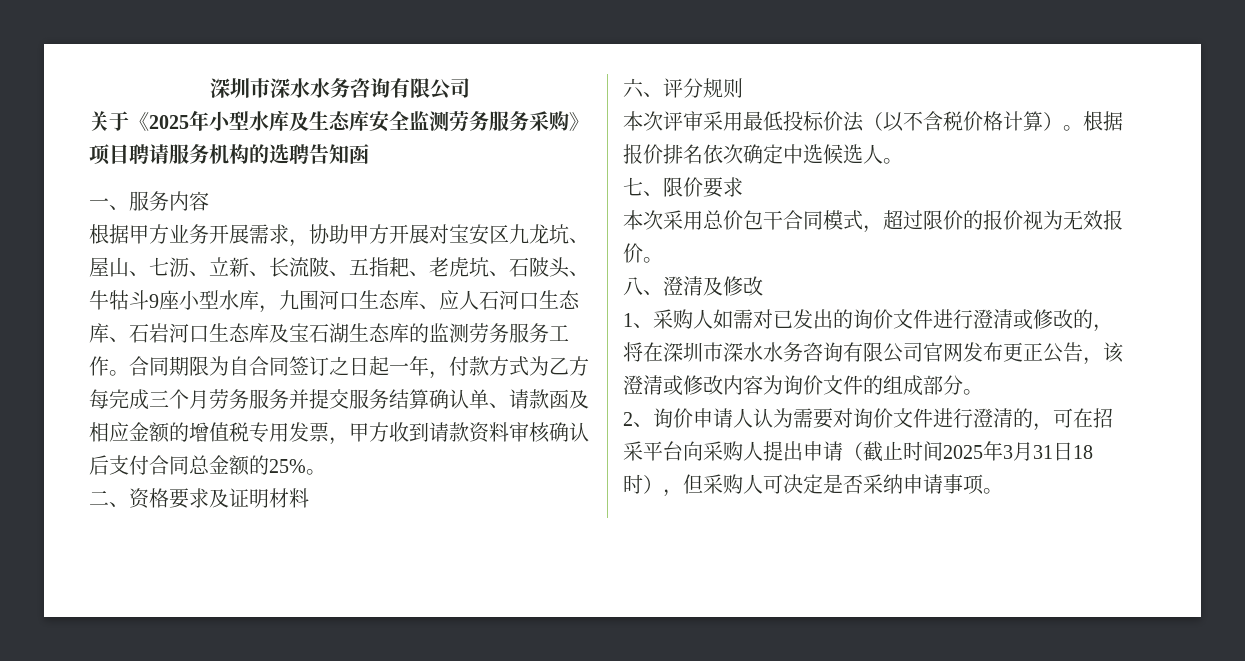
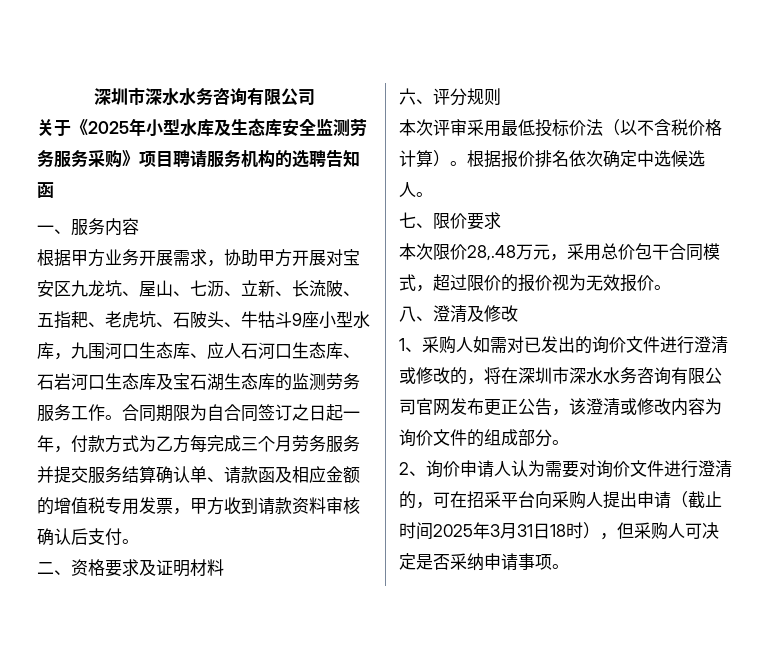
- 合同期限为自合同签订之日起一年，付款方式为乙方每完成三个月劳务服务并提交服务结算确认单、请款函及相应金额的增值税专用发票，甲方收到请款资料审核确认后支付合同总金额的25%。
+ 合同期限为自合同签订之日起一年，付款方式为乙方每完成三个月劳务服务并提交服务结算确认单、请款函及相应金额的增值税专用发票，甲方收到请款资料审核确认后支付。
- 本次采用总价包干合同模式，超过限价的报价视为无效报价。
+ 本次限价28,.48万元，采用总价包干合同模式，超过限价的报价视为无效报价。

